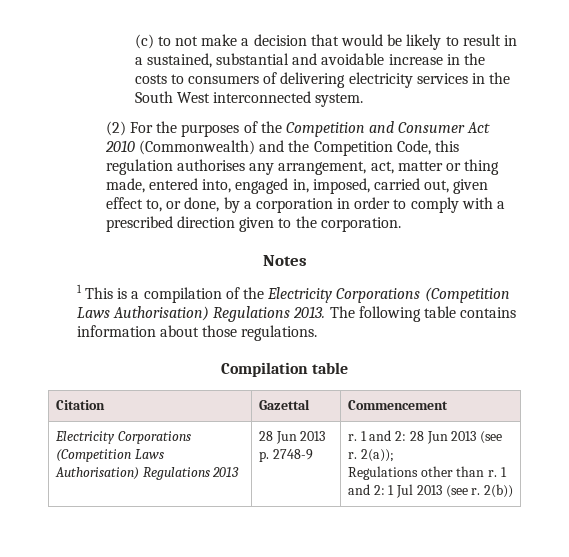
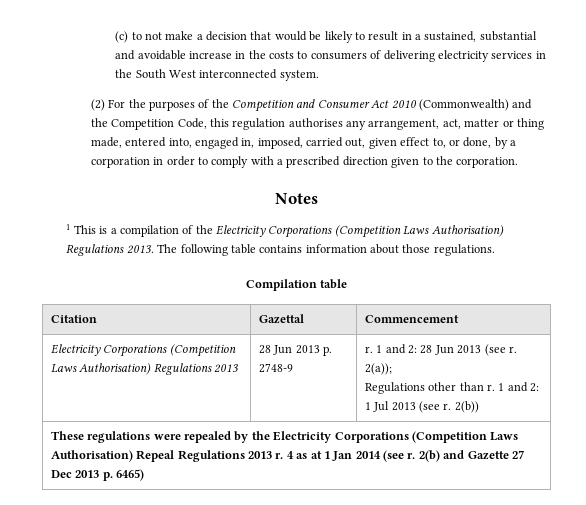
+ These regulations were repealed by the Electricity Corporations (Competition Laws Authorisation) Repeal Regulations 2013 r. 4 as at 1 Jan 2014 (see r. 2(b) and Gazette 27 Dec 2013 p. 6465)

